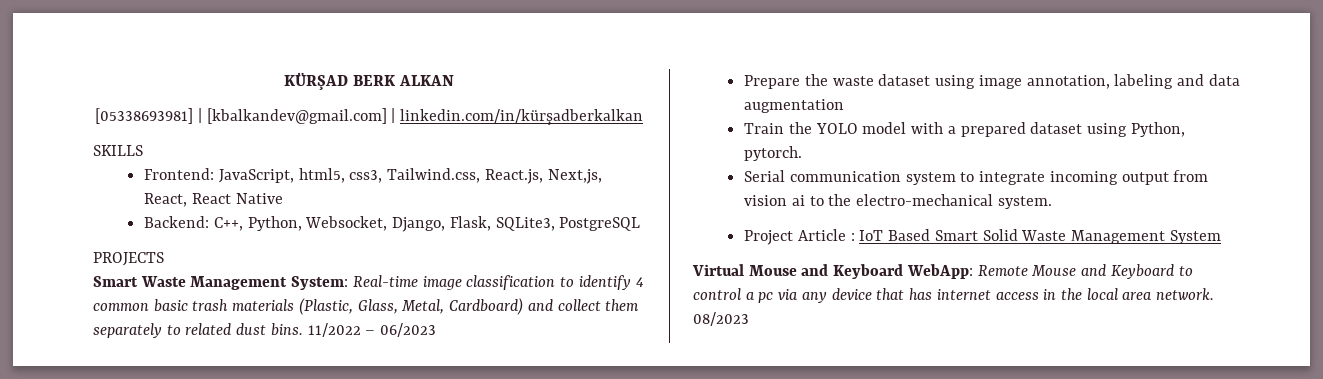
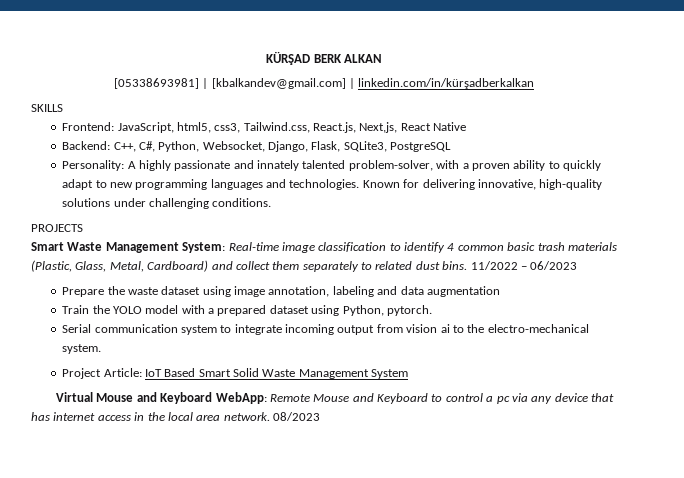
- Frontend: JavaScript, html5, css3, Tailwind.css, React.js, Next,js, React, React Native
+ Frontend: JavaScript, html5, css3, Tailwind.css, React.js, Next,js, React Native
- Backend: C++, Python, Websocket, Django, Flask, SQLite3, PostgreSQL
+ Backend: C++, C#, Python, Websocket, Django, Flask, SQLite3, PostgreSQL
+ Personality: A highly passionate and innately talented problem-solver, with a proven ability to quickly adapt to new programming languages and technologies. Known for delivering innovative, high-quality solutions under challenging conditions.
- Project Article : IoT Based Smart Solid Waste Management System
+ Project Article: IoT Based Smart Solid Waste Management System

